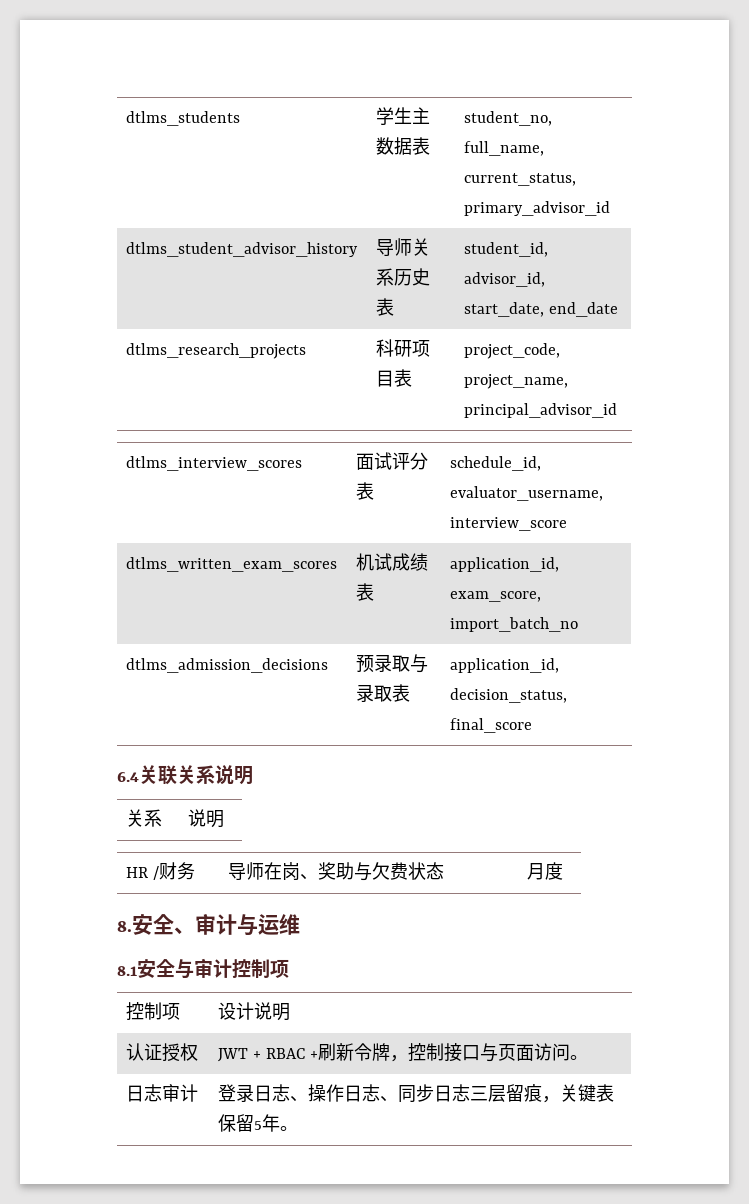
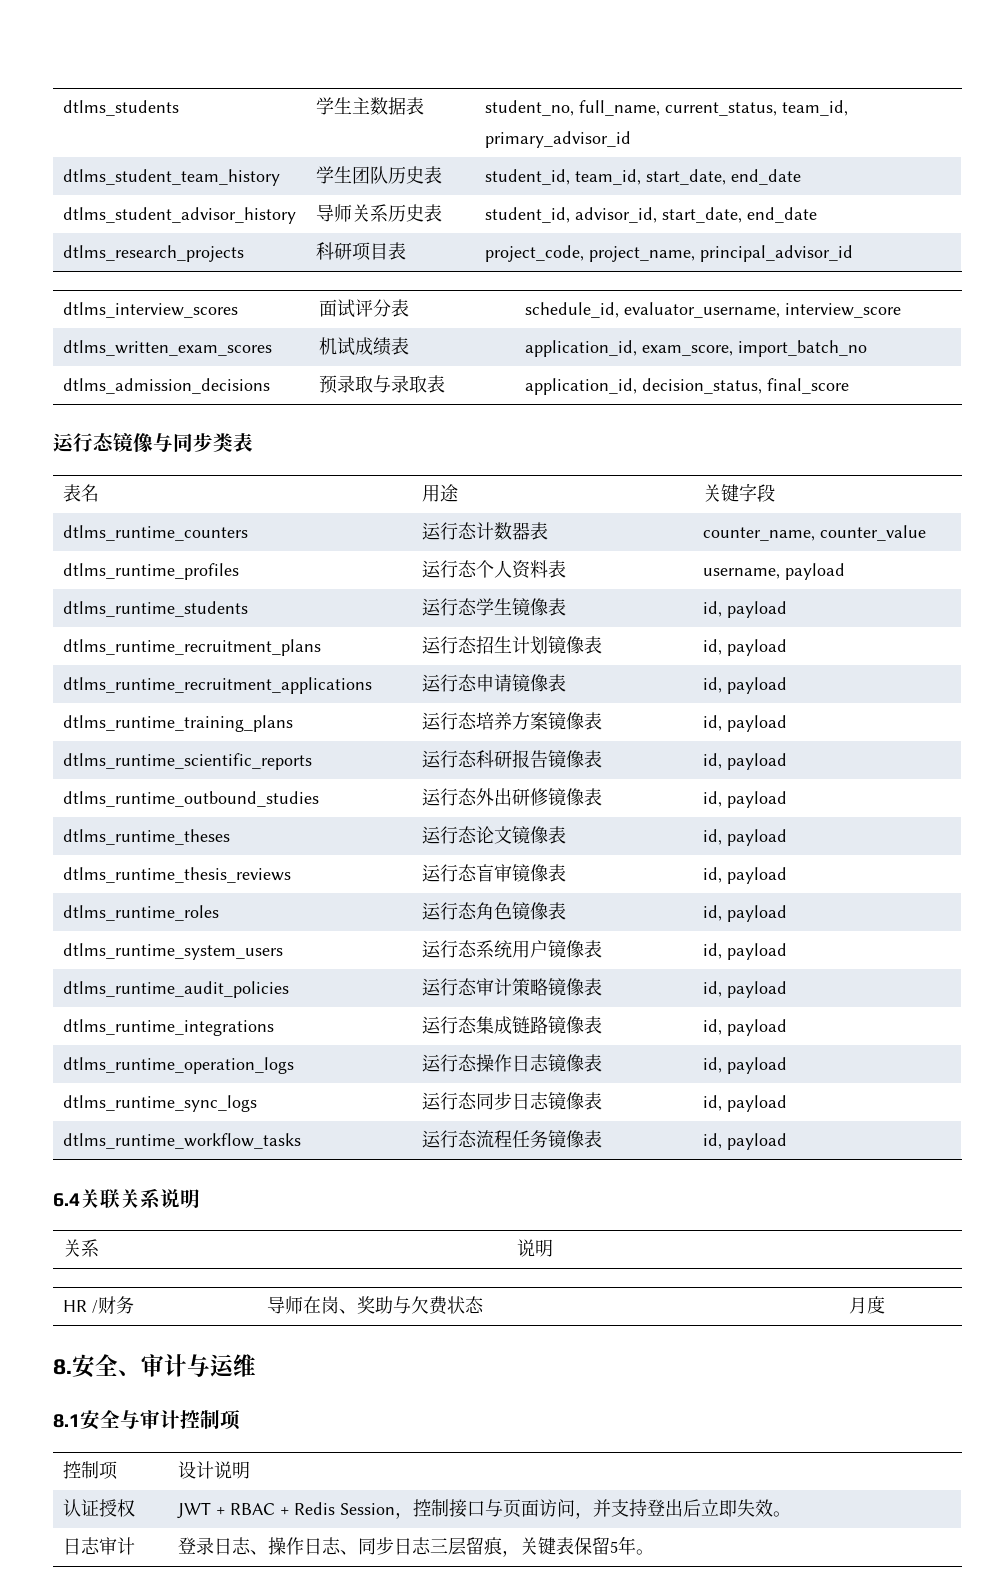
- dtlms_students | 学生主数据表 | student_no, full_name, current_status, primary_advisor_id
+ dtlms_students | 学生主数据表 | student_no, full_name, current_status, team_id, primary_advisor_id
+ dtlms_student_team_history | 学生团队历史表 | student_id, team_id, start_date, end_date
+ 运行态镜像与同步类表
+ 表名 | 用途 | 关键字段
+ dtlms_runtime_counters | 运行态计数器表 | counter_name, counter_value
+ dtlms_runtime_profiles | 运行态个人资料表 | username, payload
+ dtlms_runtime_students | 运行态学生镜像表 | id, payload
+ dtlms_runtime_recruitment_plans | 运行态招生计划镜像表 | id, payload
+ dtlms_runtime_recruitment_applications | 运行态申请镜像表 | id, payload
+ dtlms_runtime_training_plans | 运行态培养方案镜像表 | id, payload
+ dtlms_runtime_scientific_reports | 运行态科研报告镜像表 | id, payload
+ dtlms_runtime_outbound_studies | 运行态外出研修镜像表 | id, payload
+ dtlms_runtime_theses | 运行态论文镜像表 | id, payload
+ dtlms_runtime_thesis_reviews | 运行态盲审镜像表 | id, payload
+ dtlms_runtime_roles | 运行态角色镜像表 | id, payload
+ dtlms_runtime_system_users | 运行态系统用户镜像表 | id, payload
+ dtlms_runtime_audit_policies | 运行态审计策略镜像表 | id, payload
+ dtlms_runtime_integrations | 运行态集成链路镜像表 | id, payload
+ dtlms_runtime_operation_logs | 运行态操作日志镜像表 | id, payload
+ dtlms_runtime_sync_logs | 运行态同步日志镜像表 | id, payload
+ dtlms_runtime_workflow_tasks | 运行态流程任务镜像表 | id, payload
- 认证授权 | JWT + RBAC +刷新令牌，控制接口与页面访问。
+ 认证授权 | JWT + RBAC + Redis Session，控制接口与页面访问，并支持登出后立即失效。

